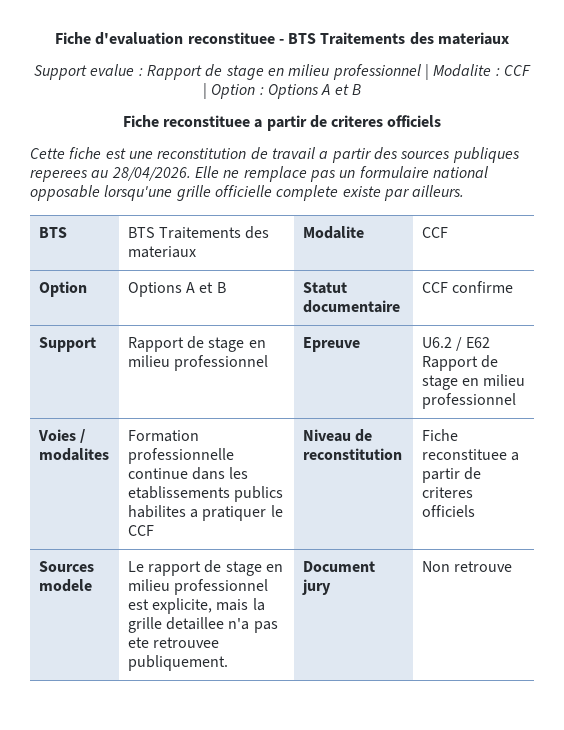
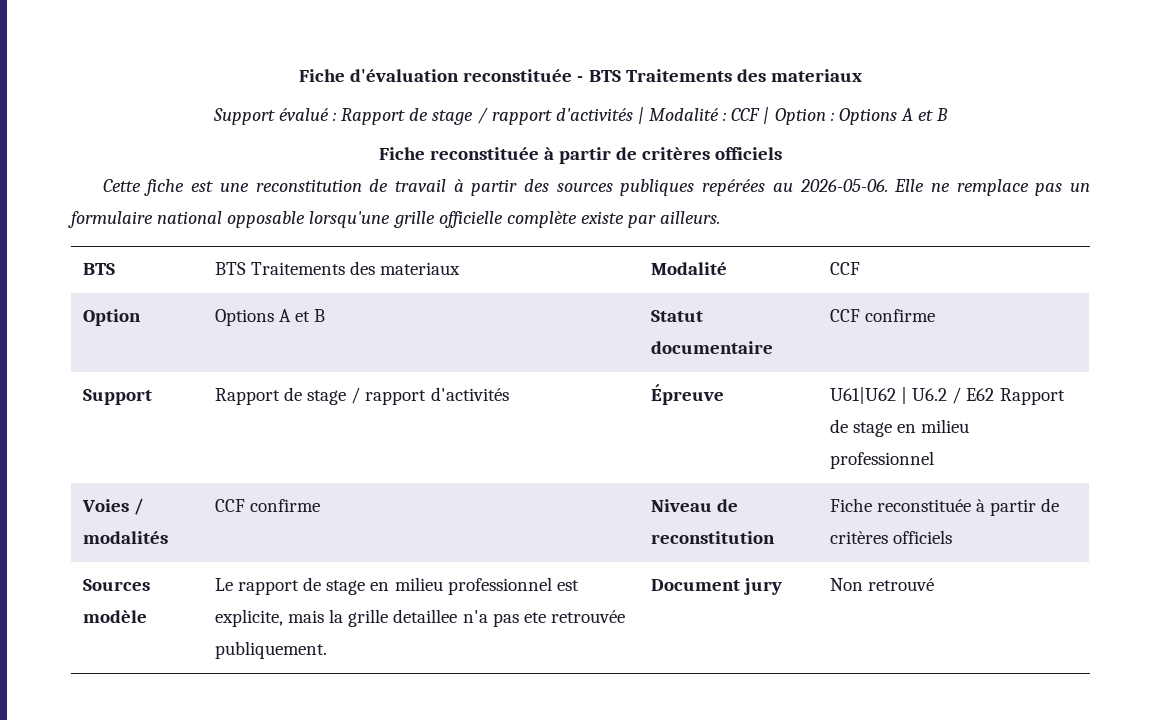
- Fiche d'evaluation reconstituee - BTS Traitements des materiaux
+ Fiche d'évaluation reconstituée - BTS Traitements des materiaux
- Support evalue : Rapport de stage en milieu professionnel | Modalite : CCF | Option : Options A et B
- Fiche reconstituee a partir de criteres officiels
+ Support évalué : Rapport de stage / rapport d'activités | Modalité : CCF | Option : Options A et B
+ Fiche reconstituée à partir de critères officiels
- Cette fiche est une reconstitution de travail a partir des sources publiques reperees au 28/04/2026.
+ Cette fiche est une reconstitution de travail à partir des sources publiques repérées au 2026-05-06.
- Elle ne remplace pas un formulaire national opposable lorsqu'une grille officielle complete existe par ailleurs.
+ Elle ne remplace pas un formulaire national opposable lorsqu'une grille officielle complète existe par ailleurs.
- BTS | BTS Traitements des materiaux | Modalite | CCF
+ BTS | BTS Traitements des materiaux | Modalité | CCF
- Support | Rapport de stage en milieu professionnel | Epreuve | U6.2 / E62 Rapport de stage en milieu professionnel
+ Support | Rapport de stage / rapport d'activités | Épreuve | U61|U62 | U6.2 / E62 Rapport de stage en milieu professionnel
- Voies / modalites | Formation professionnelle continue dans les etablissements publics habilites a pratiquer le CCF | Niveau de reconstitution | Fiche reconstituee a partir de criteres officiels
+ Voies / modalités | CCF confirme | Niveau de reconstitution | Fiche reconstituée à partir de critères officiels
- Sources modele | Le rapport de stage en milieu professionnel est explicite, mais la grille detaillee n'a pas ete retrouvee publiquement. | Document jury | Non retrouve
+ Sources modèle | Le rapport de stage en milieu professionnel est explicite, mais la grille detaillee n'a pas ete retrouvée publiquement. | Document jury | Non retrouvé

